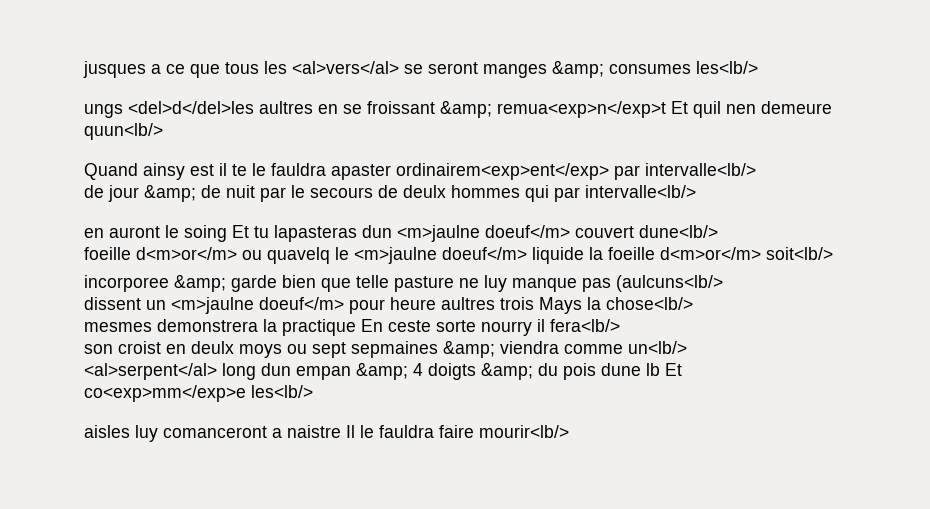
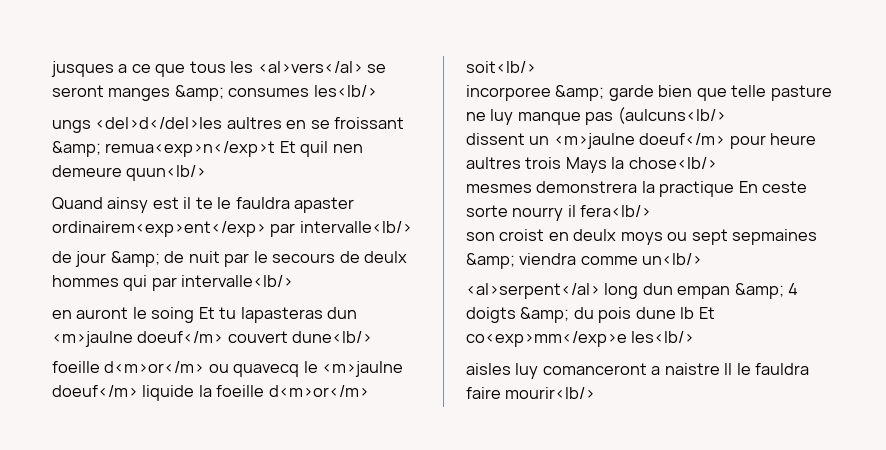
- foeille d<m>or</m> ou quavelq le <m>jaulne doeuf</m> liquide la foeille d<m>or</m> soit<lb/>
+ foeille d<m>or</m> ou quavecq le <m>jaulne doeuf</m> liquide la foeille d<m>or</m> soit<lb/>

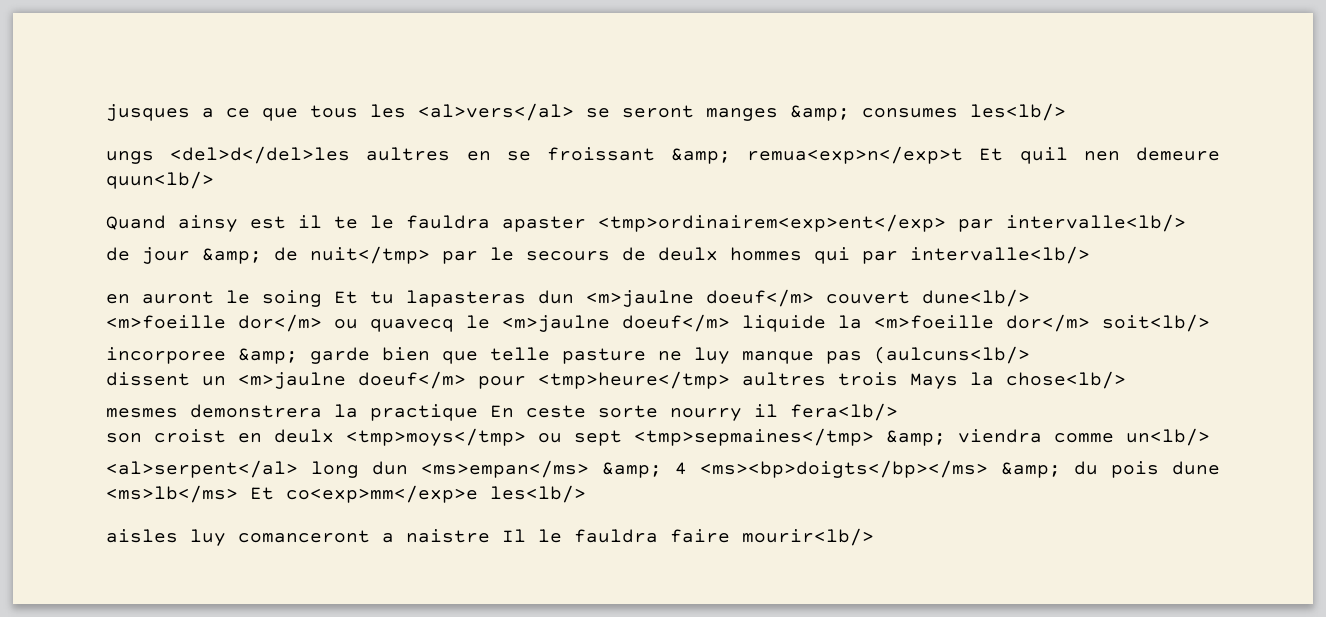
- Quand ainsy est il te le fauldra apaster ordinairem<exp>ent</exp> par intervalle<lb/>
+ Quand ainsy est il te le fauldra apaster <tmp>ordinairem<exp>ent</exp> par intervalle<lb/>
- de jour &amp; de nuit par le secours de deulx hommes qui par intervalle<lb/>
+ de jour &amp; de nuit</tmp> par le secours de deulx hommes qui par intervalle<lb/>
- foeille d<m>or</m> ou quavecq le <m>jaulne doeuf</m> liquide la foeille d<m>or</m> soit<lb/>
+ <m>foeille dor</m> ou quavecq le <m>jaulne doeuf</m> liquide la <m>foeille dor</m> soit<lb/>
- dissent un <m>jaulne doeuf</m> pour heure aultres trois Mays la chose<lb/>
+ dissent un <m>jaulne doeuf</m> pour <tmp>heure</tmp> aultres trois Mays la chose<lb/>
- son croist en deulx moys ou sept sepmaines &amp; viendra comme un<lb/>
+ son croist en deulx <tmp>moys</tmp> ou sept <tmp>sepmaines</tmp> &amp; viendra comme un<lb/>
- <al>serpent</al> long dun empan &amp; 4 doigts &amp; du pois dune lb Et co<exp>mm</exp>e les<lb/>
+ <al>serpent</al> long dun <ms>empan</ms> &amp; 4 <ms><bp>doigts</bp></ms> &amp; du pois dune <ms>lb</ms> Et co<exp>mm</exp>e les<lb/>

